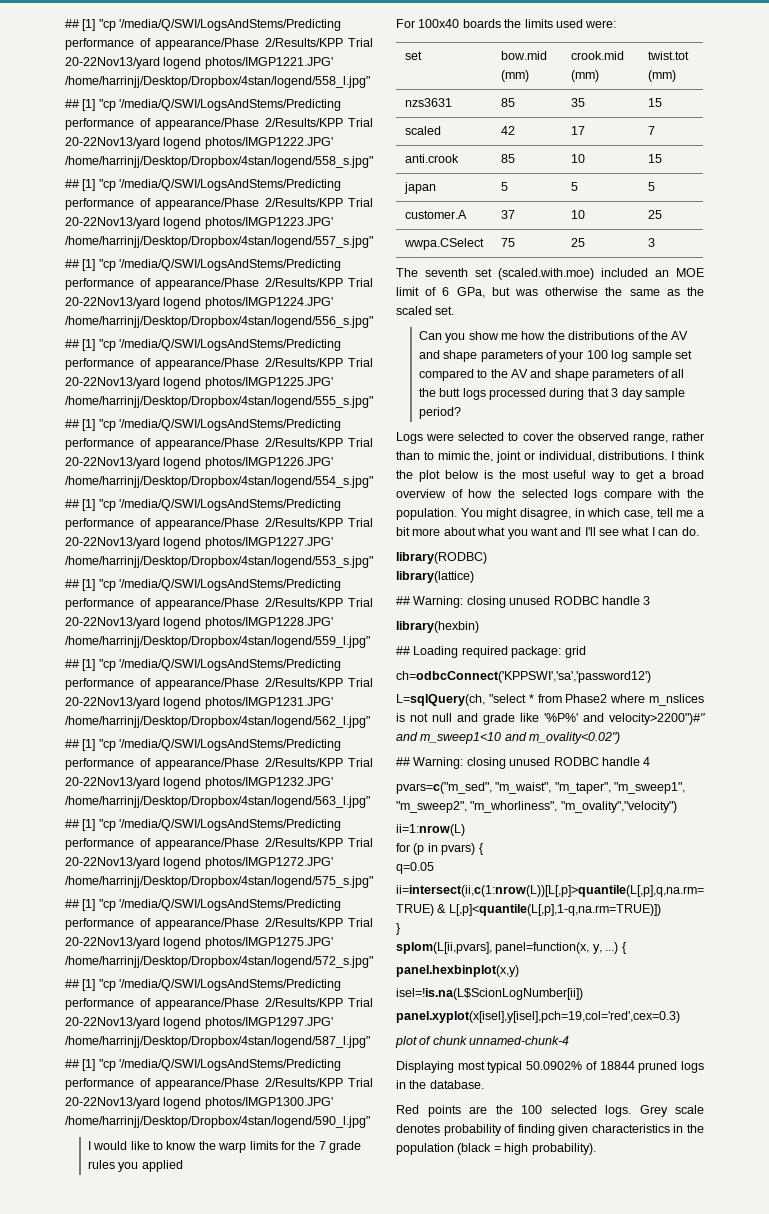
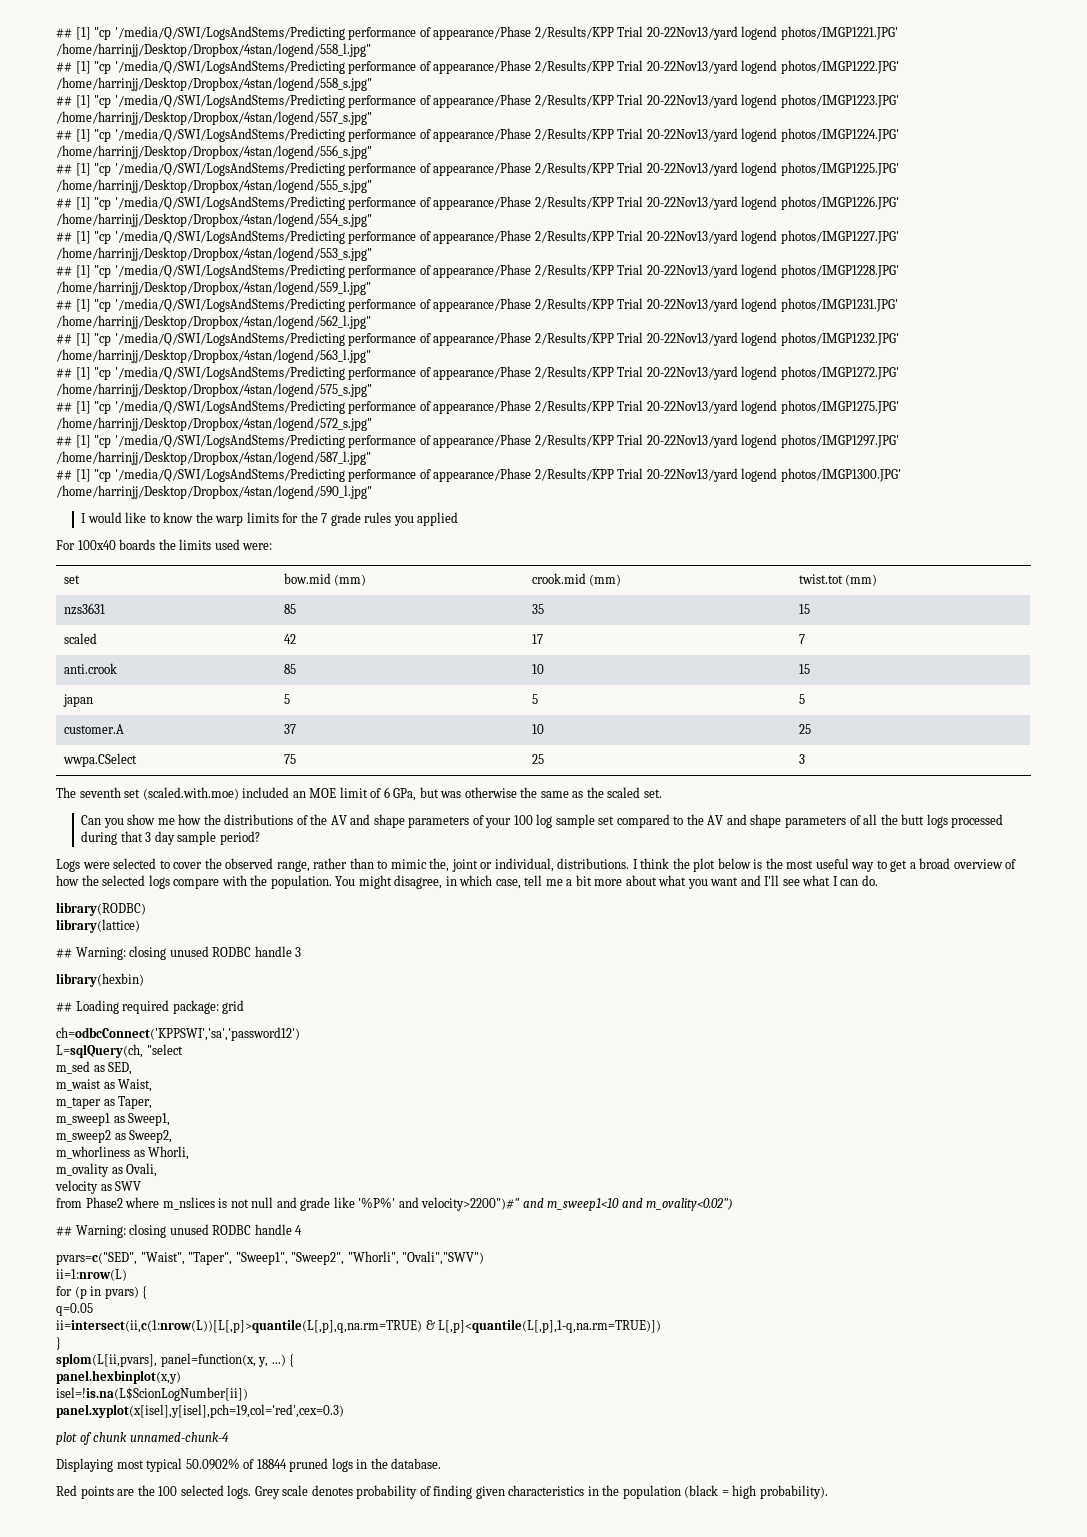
- L=sqlQuery(ch, "select * from Phase2 where m_nslices is not null and grade like '%P%' and velocity>2200")#" and m_sweep1<10 and m_ovality<0.02")
+ L=sqlQuery(ch, "select
+ m_sed as SED,
+ m_waist as Waist,
+ m_taper as Taper,
+ m_sweep1 as Sweep1,
+ m_sweep2 as Sweep2,
+ m_whorliness as Whorli,
+ m_ovality as Ovali,
+ velocity as SWV
+ from Phase2 where m_nslices is not null and grade like '%P%' and velocity>2200")#" and m_sweep1<10 and m_ovality<0.02")
- pvars=c("m_sed", "m_waist", "m_taper", "m_sweep1", "m_sweep2", "m_whorliness", "m_ovality","velocity")
+ pvars=c("SED", "Waist", "Taper", "Sweep1", "Sweep2", "Whorli", "Ovali","SWV")

